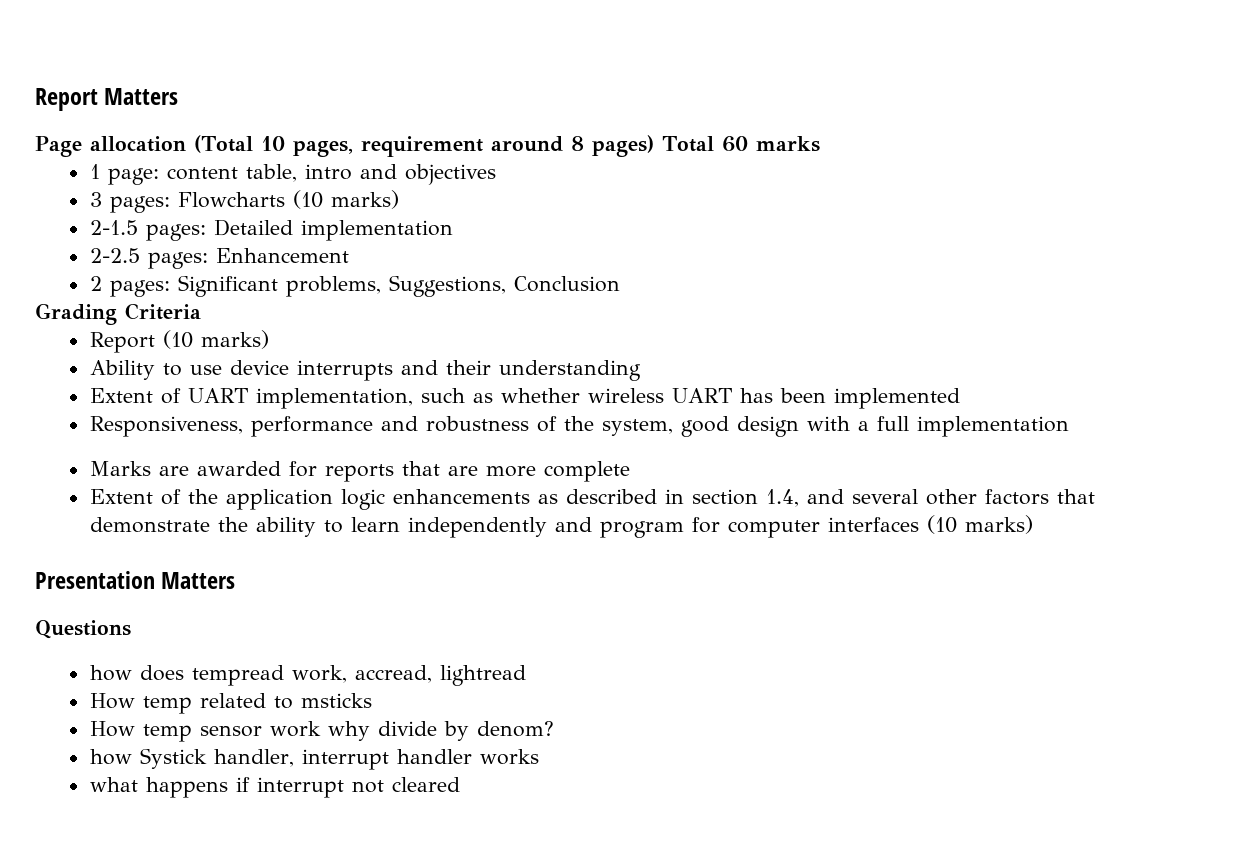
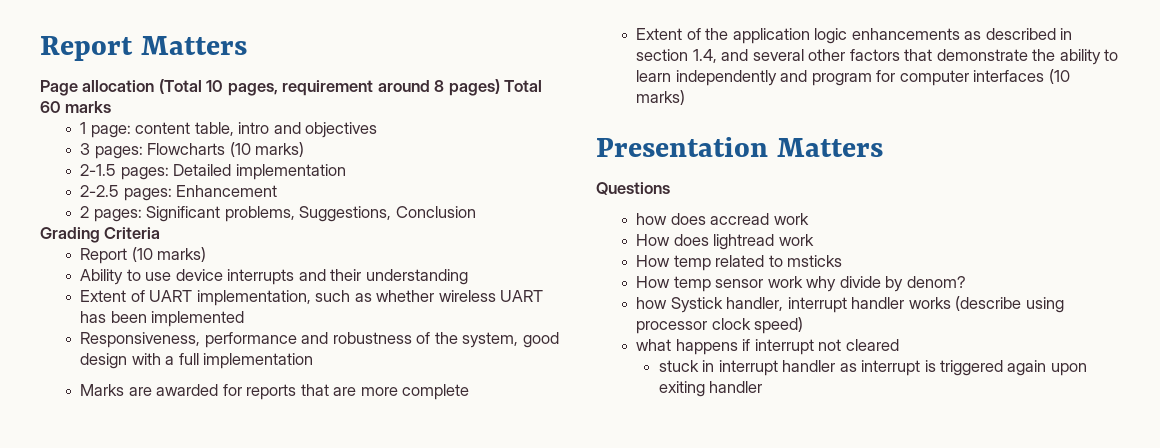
- how does tempread work, accread, lightread
+ how does accread work
+ How does lightread work
- how Systick handler, interrupt handler works
+ how Systick handler, interrupt handler works (describe using processor clock speed)
+ stuck in interrupt handler as interrupt is triggered again upon exiting handler

